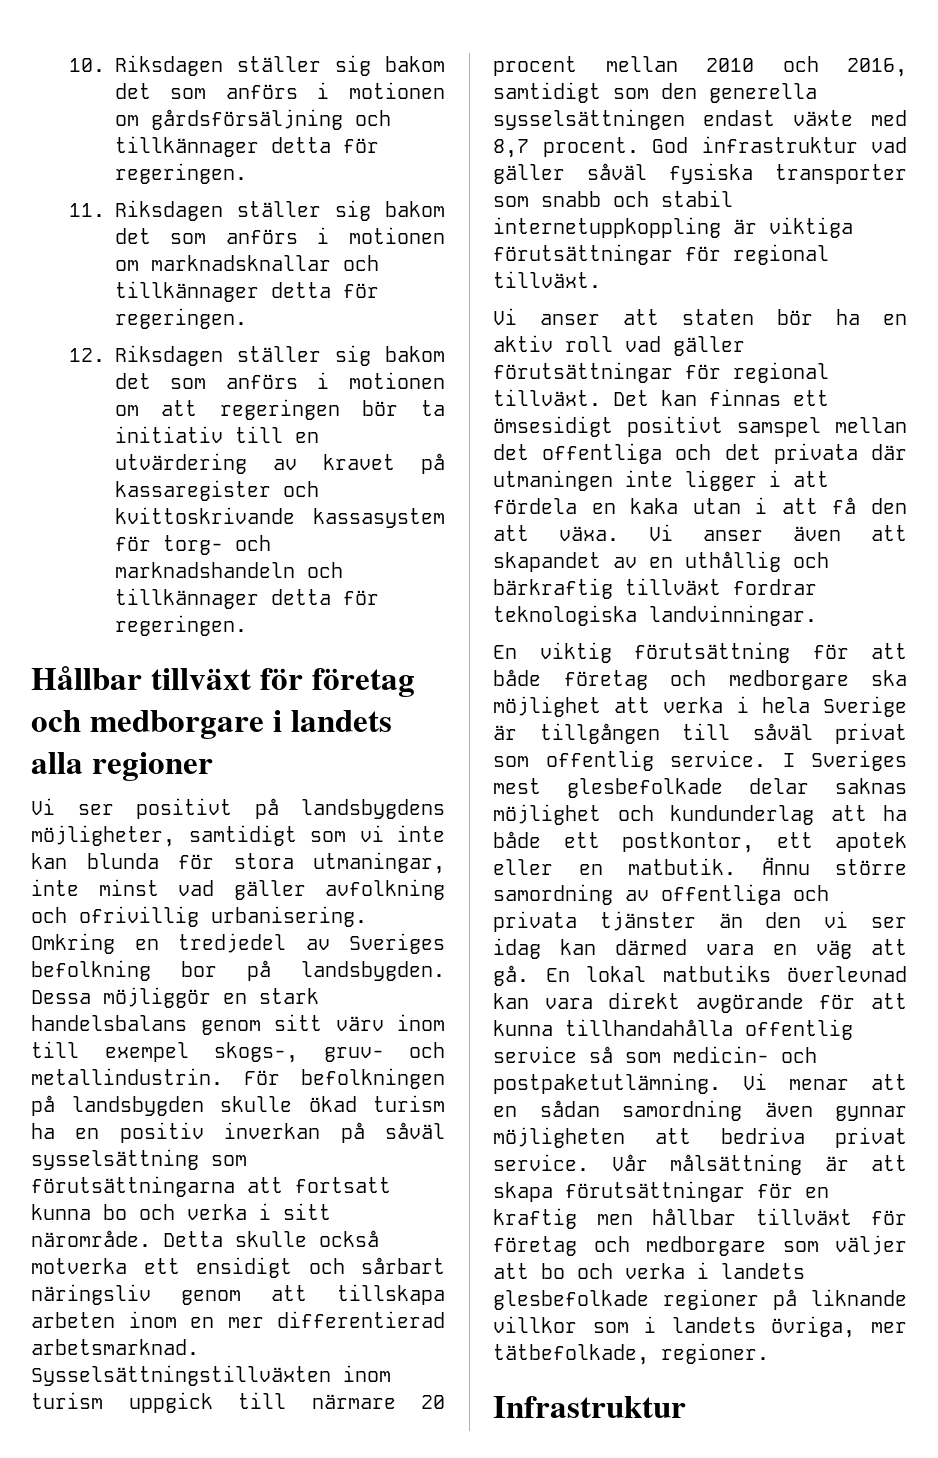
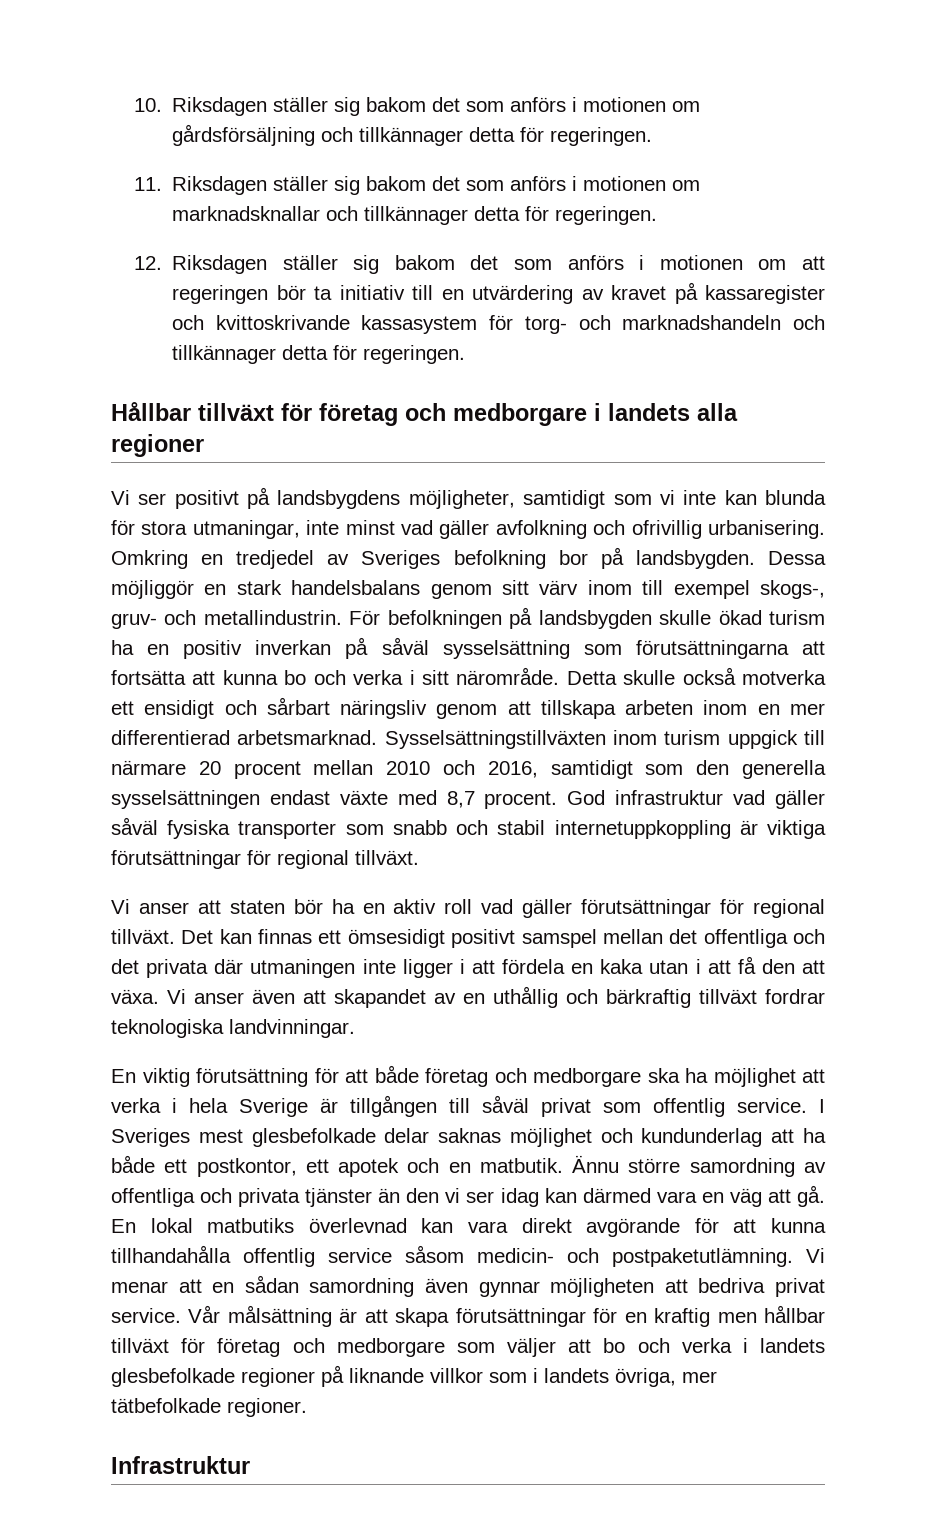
- För befolkningen på landsbygden skulle ökad turism ha en positiv inverkan på såväl sysselsättning som förutsättningarna att fortsatt kunna bo och verka i sitt närområde.
+ För befolkningen på landsbygden skulle ökad turism ha en positiv inverkan på såväl sysselsättning som förutsättningarna att fortsätta att kunna bo och verka i sitt närområde.
- En viktig förutsättning för att både företag och medborgare ska möjlighet att verka i hela Sverige är tillgången till såväl privat som offentlig service.
+ En viktig förutsättning för att både företag och medborgare ska ha möjlighet att verka i hela Sverige är tillgången till såväl privat som offentlig service.
- I Sveriges mest glesbefolkade delar saknas möjlighet och kundunderlag att ha både ett postkontor, ett apotek eller en matbutik.
+ I Sveriges mest glesbefolkade delar saknas möjlighet och kundunderlag att ha både ett postkontor, ett apotek och en matbutik.
- En lokal matbutiks överlevnad kan vara direkt avgörande för att kunna tillhandahålla offentlig service så som medicin- och postpaketutlämning.
+ En lokal matbutiks överlevnad kan vara direkt avgörande för att kunna tillhandahålla offentlig service såsom medicin- och postpaketutlämning.
- Vår målsättning är att skapa förutsättningar för en kraftig men hållbar tillväxt för företag och medborgare som väljer att bo och verka i landets glesbefolkade regioner på liknande villkor som i landets övriga, mer tätbefolkade, regioner.
+ Vår målsättning är att skapa förutsättningar för en kraftig men hållbar tillväxt för företag och medborgare som väljer att bo och verka i landets glesbefolkade regioner på liknande villkor som i landets övriga, mer tätbefolkade regioner.

